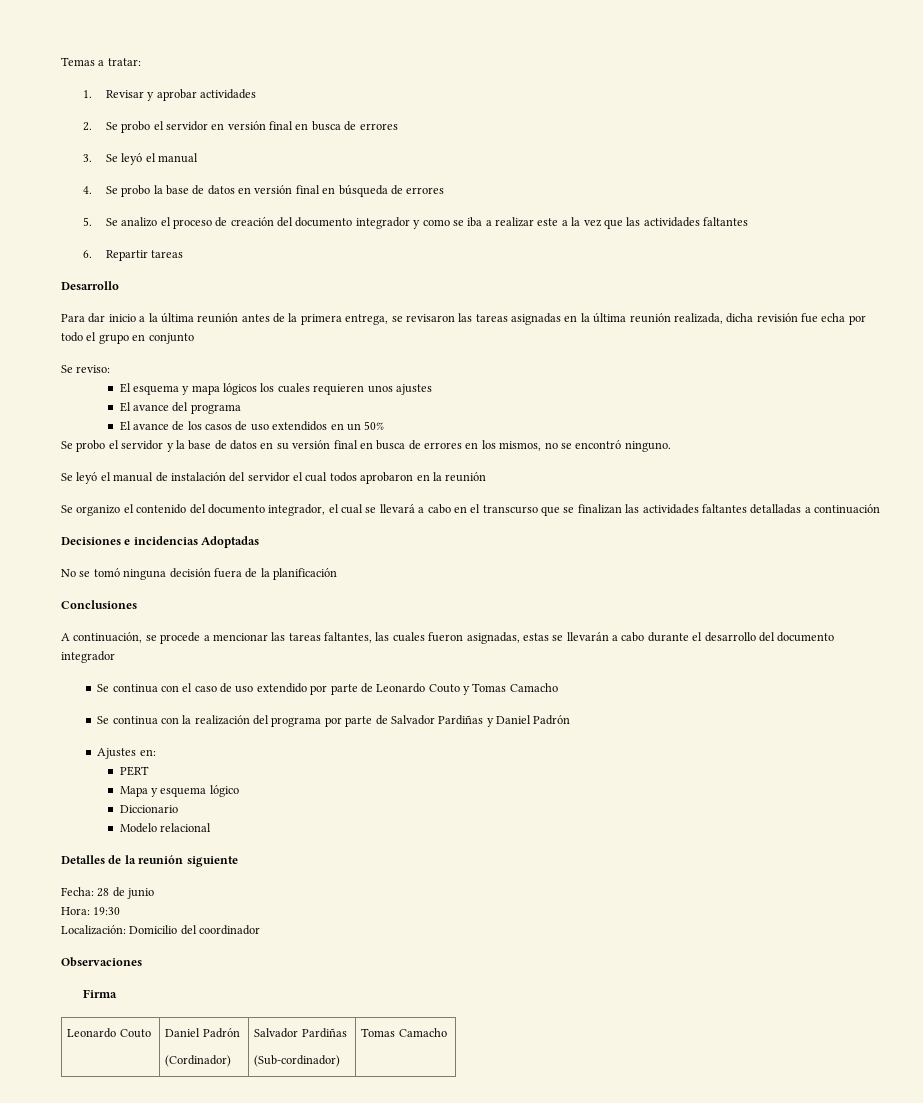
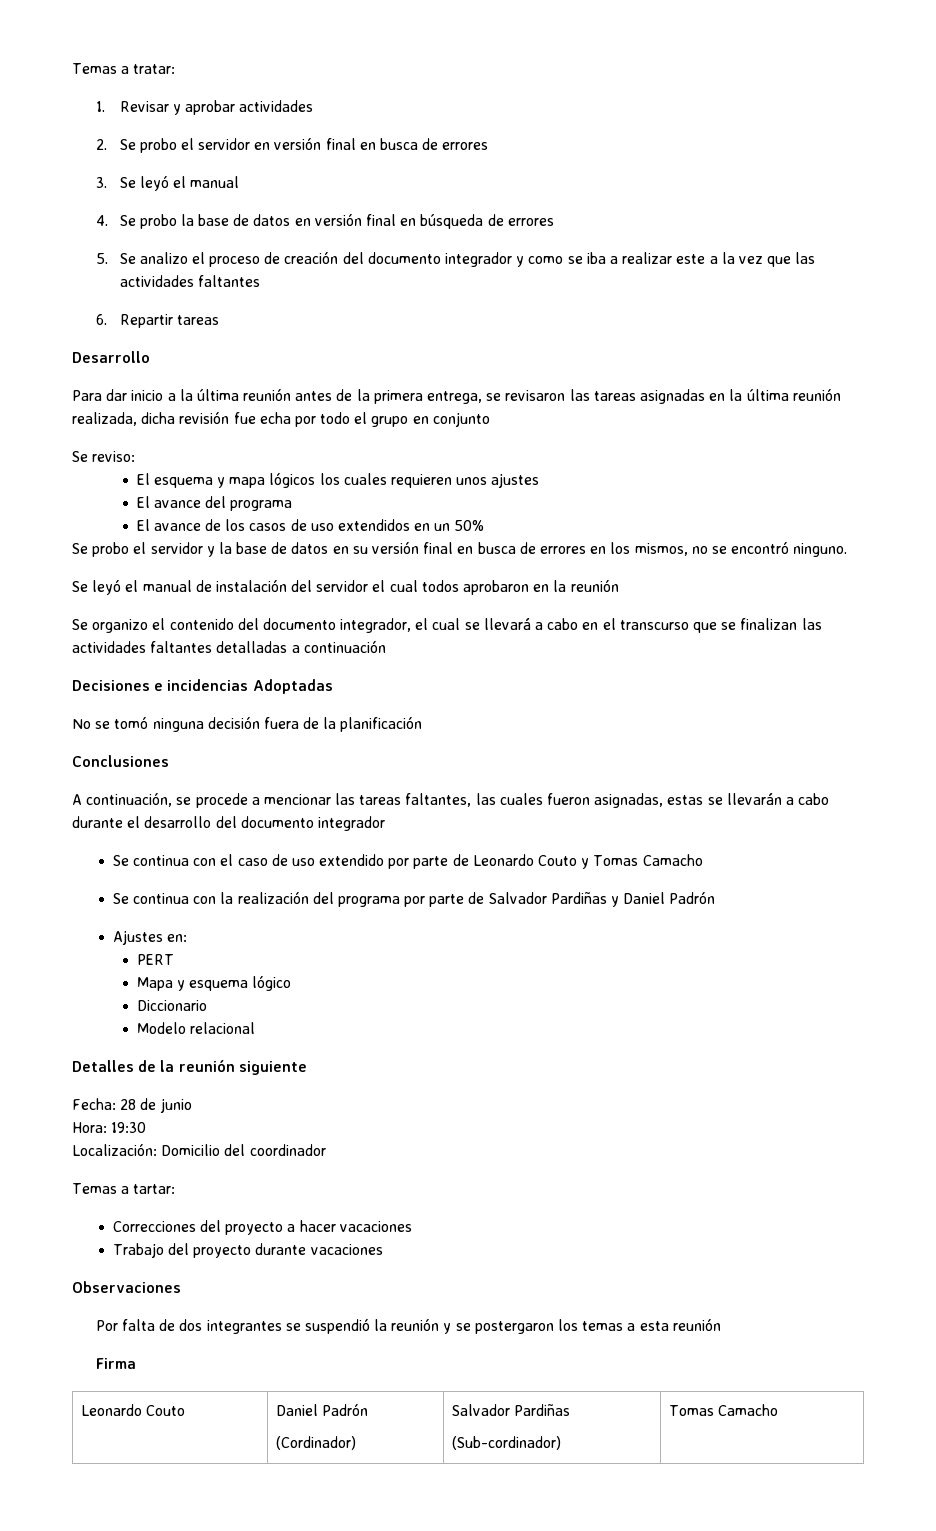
+ Temas a tartar:
+ Correcciones del proyecto a hacer vacaciones
+ Trabajo del proyecto durante vacaciones
  Observaciones
+ Por falta de dos integrantes se suspendió la reunión y se postergaron los temas a esta reunión

